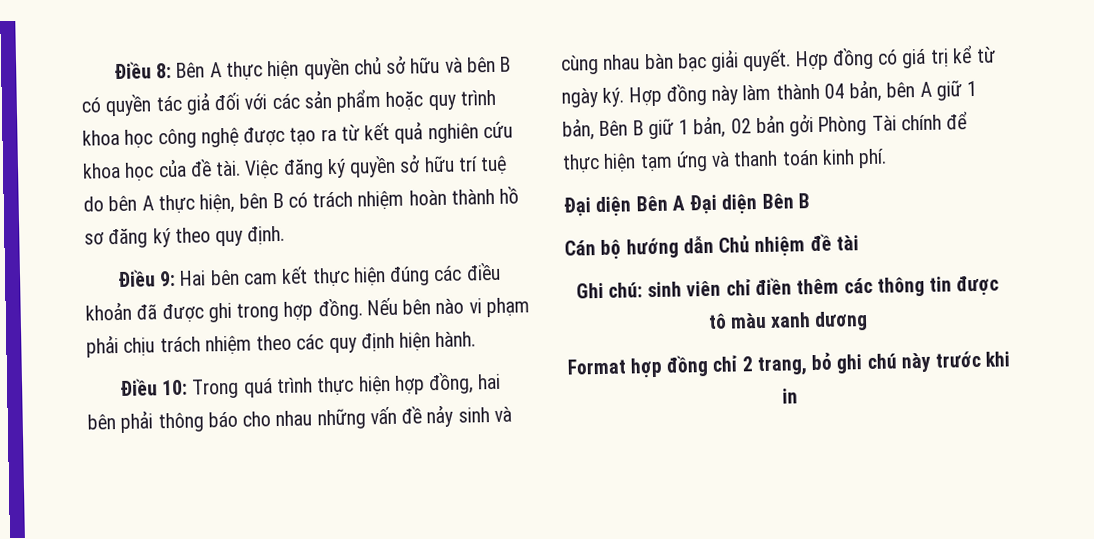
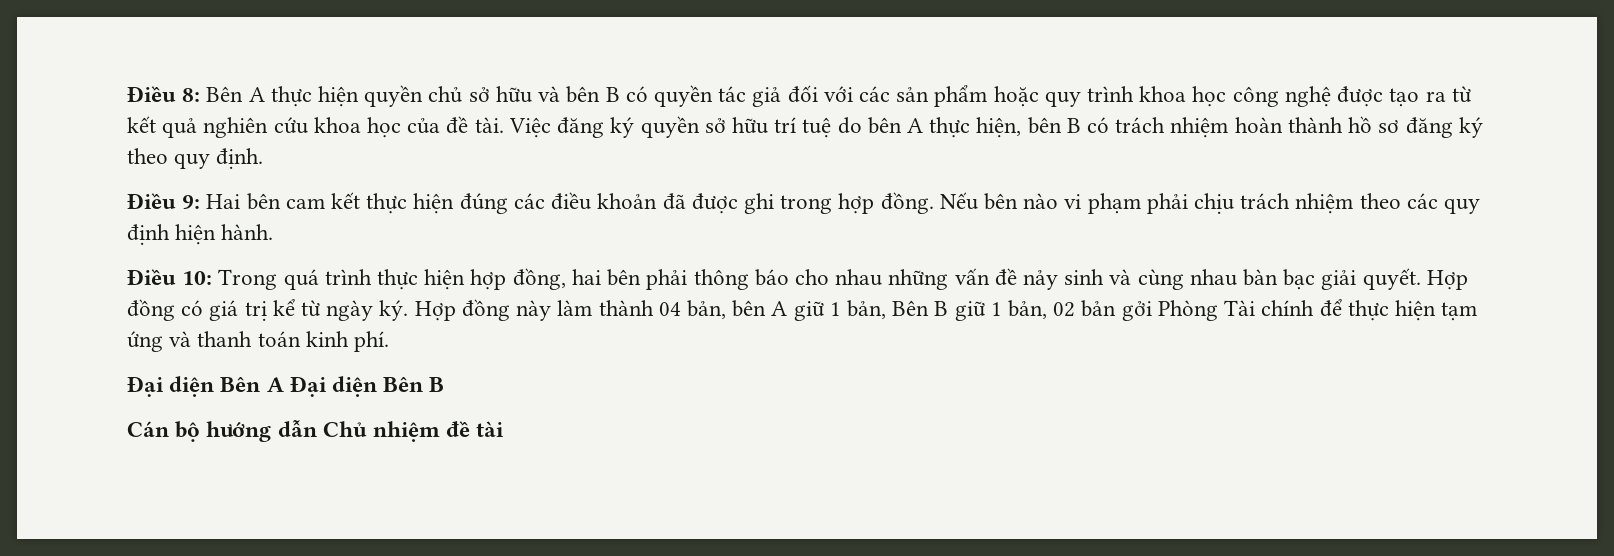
- Ghi chú: sinh viên chỉ điền thêm các thông tin được tô màu xanh dương
- Format hợp đồng chỉ 2 trang, bỏ ghi chú này trước khi in

